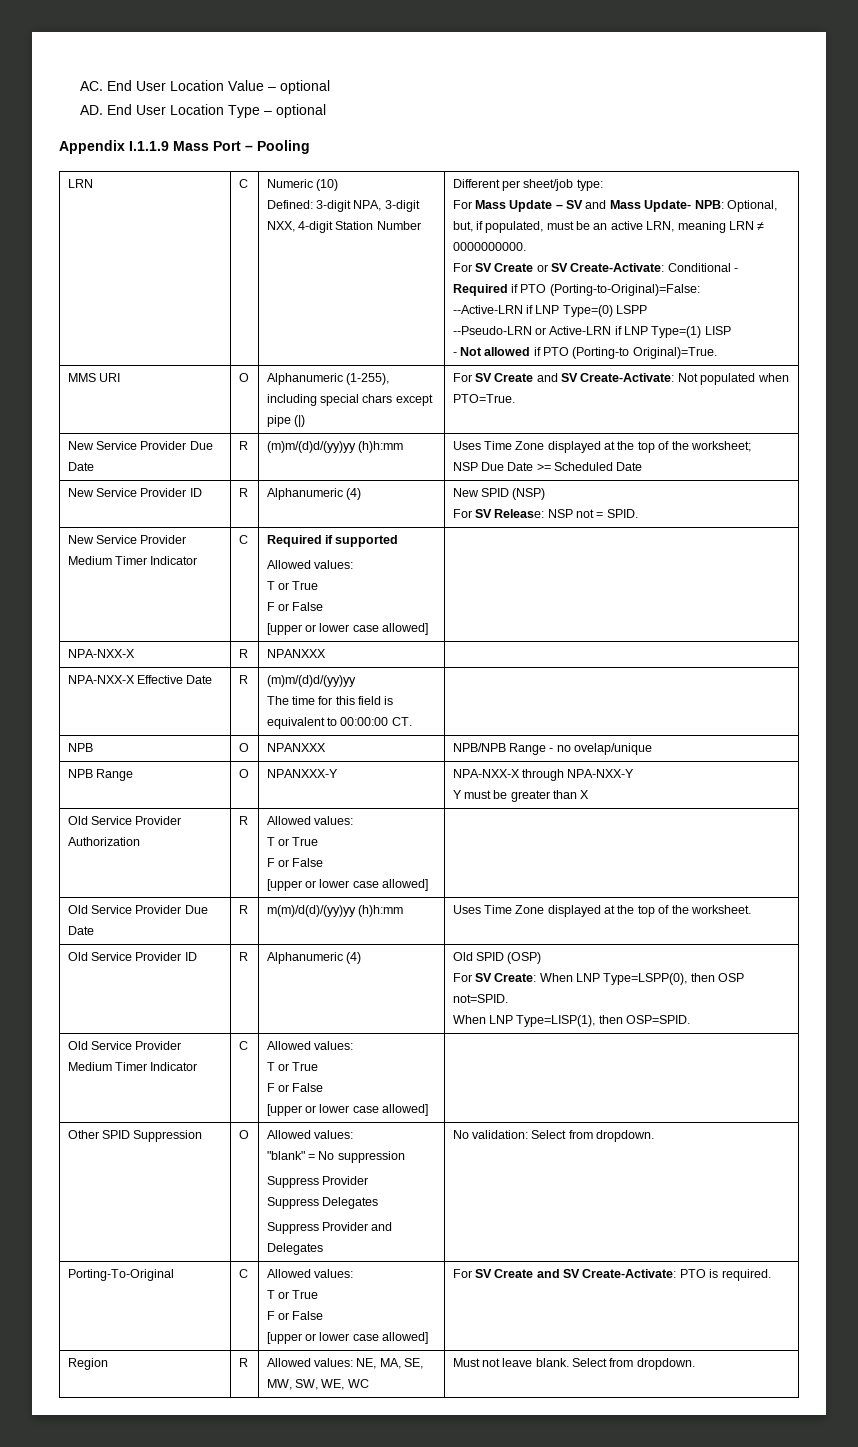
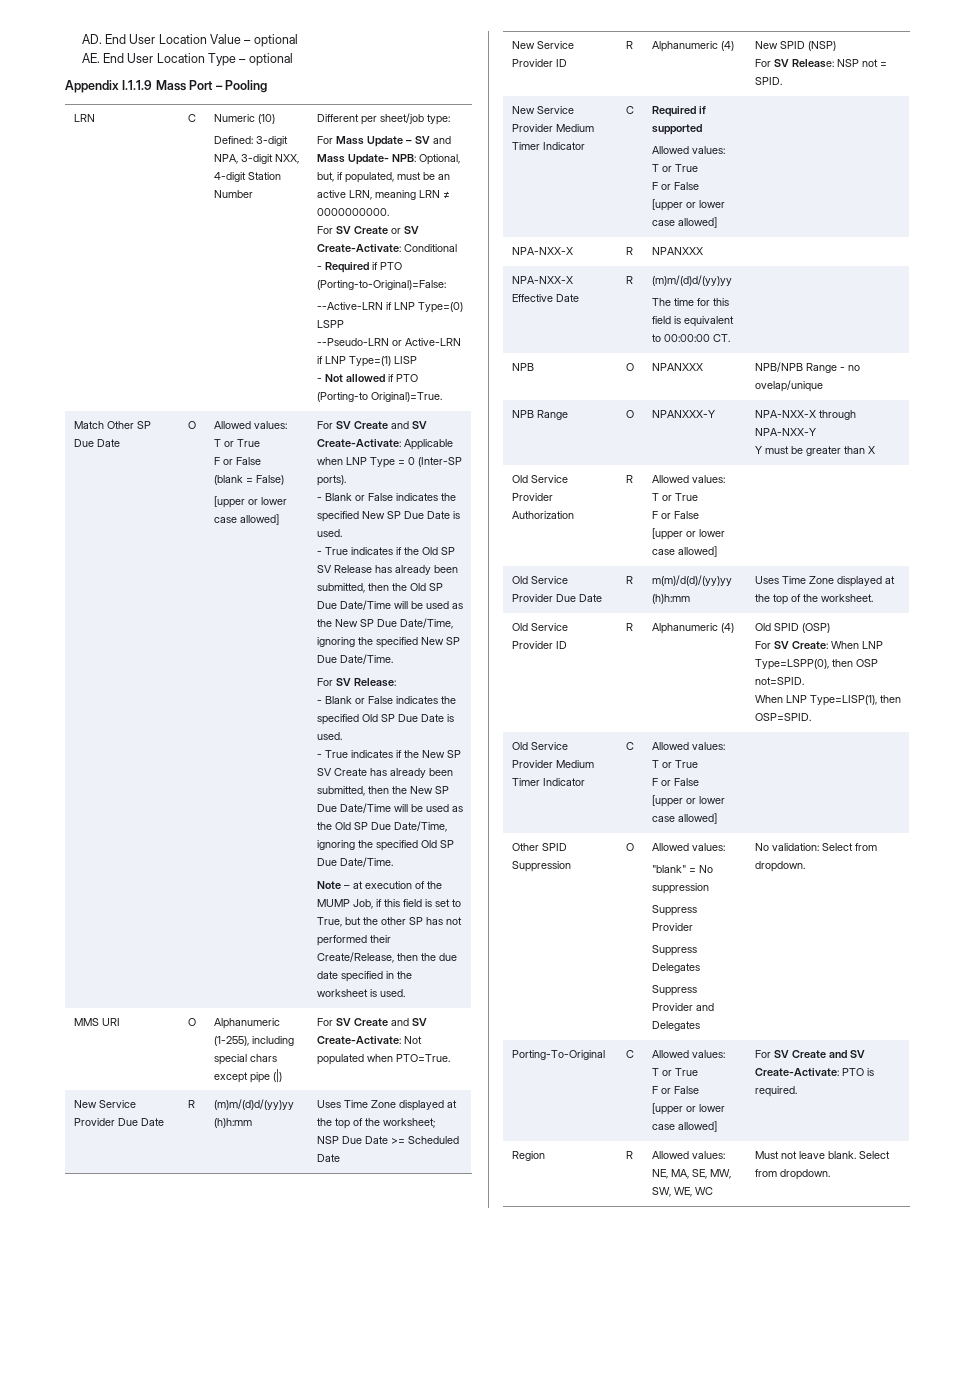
- AC. End User Location Value – optional
+ AD. End User Location Value – optional
- AD. End User Location Type – optional
+ AE. End User Location Type – optional
+ Match Other SP Due Date | O | Allowed values:
+ T or True
+ F or False
+ (blank = False)
+ [upper or lower case allowed] | For SV Create and SV Create-Activate: Applicable when LNP Type = 0 (Inter-SP ports).
+ - Blank or False indicates the specified New SP Due Date is used.
+ - True indicates if the Old SP SV Release has already been submitted, then the Old SP Due Date/Time will be used as the New SP Due Date/Time, ignoring the specified New SP Due Date/Time.
+ For SV Release:
+ - Blank or False indicates the specified Old SP Due Date is used.
+ - True indicates if the New SP SV Create has already been submitted, then the New SP Due Date/Time will be used as the Old SP Due Date/Time, ignoring the specified Old SP Due Date/Time.
+ Note – at execution of the MUMP Job, if this field is set to True, but the other SP has not performed their Create/Release, then the due date specified in the worksheet is used.

